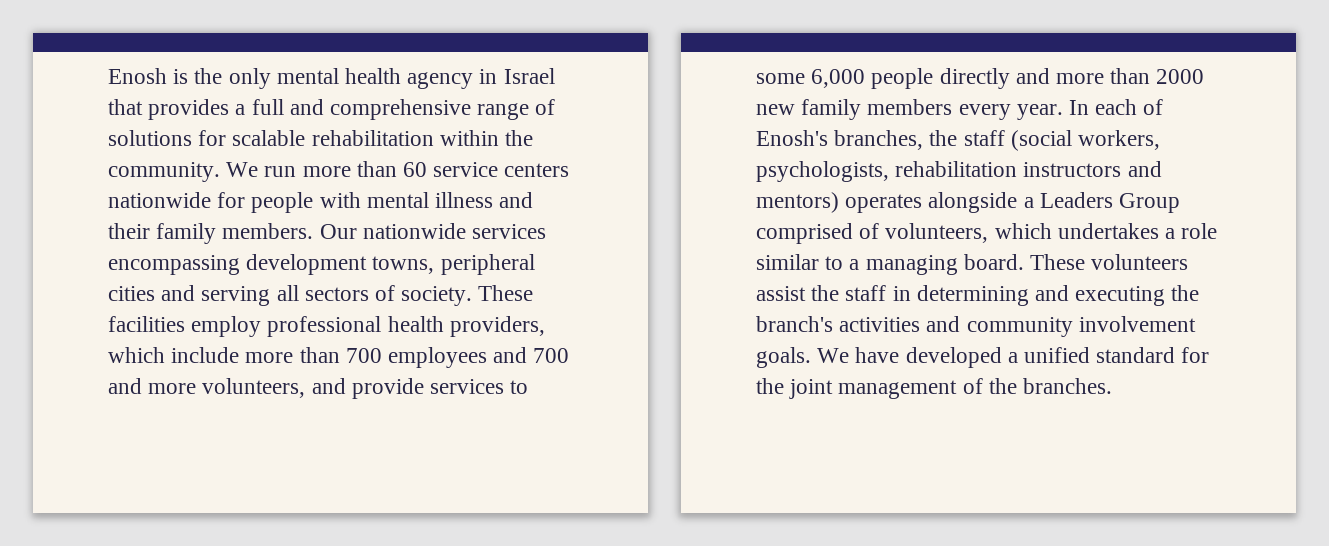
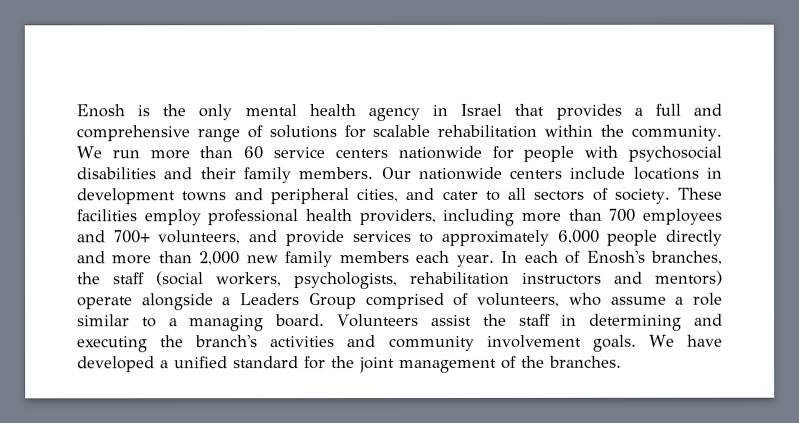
- We run more than 60 service centers nationwide for people with mental illness and their family members.
+ We run more than 60 service centers nationwide for people with psychosocial disabilities and their family members.
- Our nationwide services encompassing development towns, peripheral cities and serving all sectors of society.
+ Our nationwide centers include locations in development towns and peripheral cities, and cater to all sectors of society.
- These facilities employ professional health providers, which include more than 700 employees and 700 and more volunteers, and provide services to some 6,000 people directly and more than 2000 new family members every year.
+ These facilities employ professional health providers, including more than 700 employees and 700+ volunteers, and provide services to approximately 6,000 people directly and more than 2,000 new family members each year.
- In each of Enosh's branches, the staff (social workers, psychologists, rehabilitation instructors and mentors) operates alongside a Leaders Group comprised of volunteers, which undertakes a role similar to a managing board.
+ In each of Enosh's branches, the staff (social workers, psychologists, rehabilitation instructors and mentors) operate alongside a Leaders Group comprised of volunteers, who assume a role similar to a managing board.
- These volunteers assist the staff in determining and executing the branch's activities and community involvement goals.
+ Volunteers assist the staff in determining and executing the branch's activities and community involvement goals.

